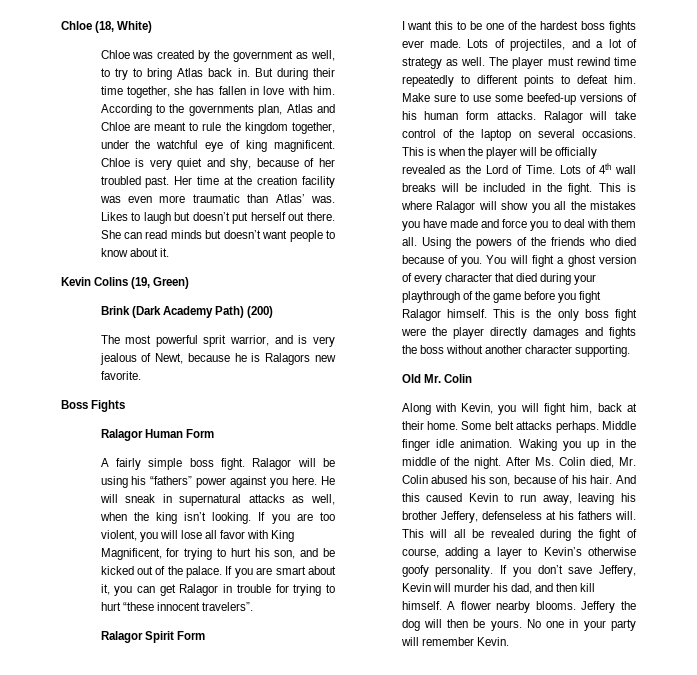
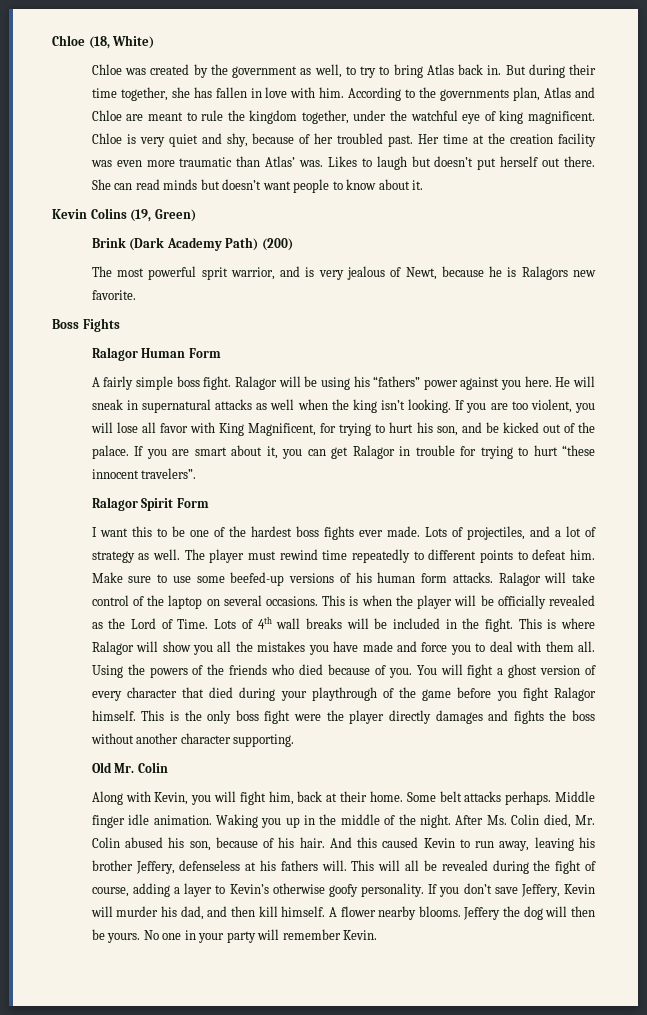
- He will sneak in supernatural attacks as well, when the king isn’t looking.
+ He will sneak in supernatural attacks as well when the king isn’t looking.

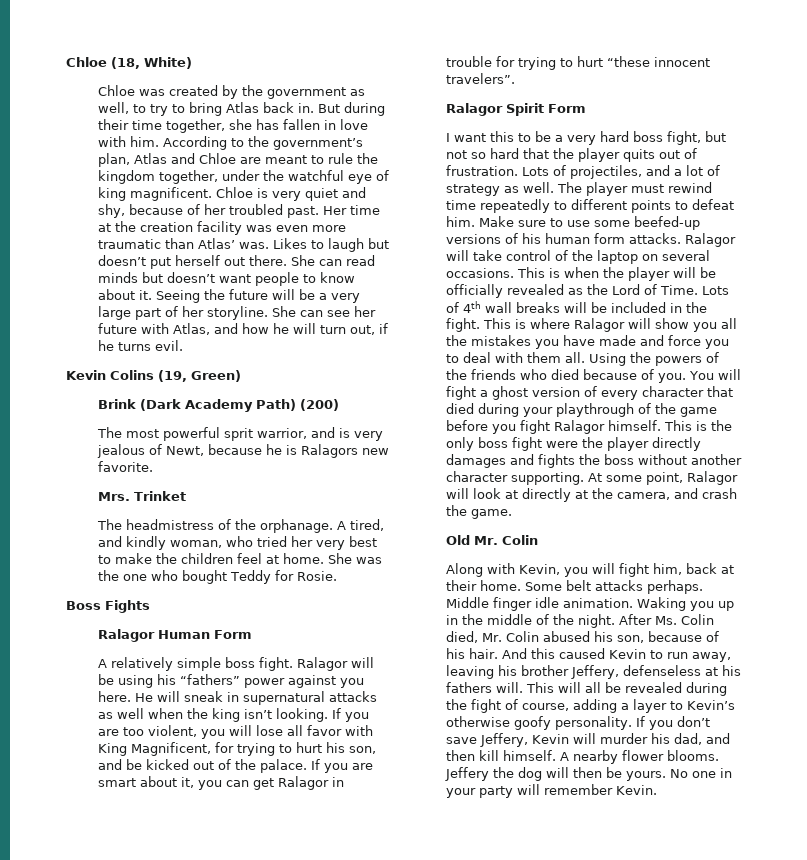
- According to the governments plan, Atlas and Chloe are meant to rule the kingdom together, under the watchful eye of king magnificent.
+ According to the government’s plan, Atlas and Chloe are meant to rule the kingdom together, under the watchful eye of king magnificent.
+ Seeing the future will be a very large part of her storyline. She can see her future with Atlas, and how he will turn out, if he turns evil.
+ Mrs. Trinket
+ The headmistress of the orphanage. A tired, and kindly woman, who tried her very best to make the children feel at home. She was the one who bought Teddy for Rosie.
- A fairly simple boss fight.
+ A relatively simple boss fight.
- I want this to be one of the hardest boss fights ever made.
+ I want this to be a very hard boss fight, but not so hard that the player quits out of frustration.
+ At some point, Ralagor will look at directly at the camera, and crash the game.
- A flower nearby blooms.
+ A nearby flower blooms.

